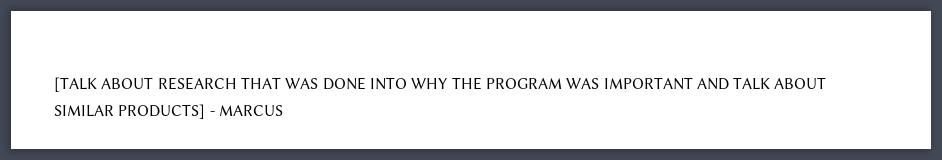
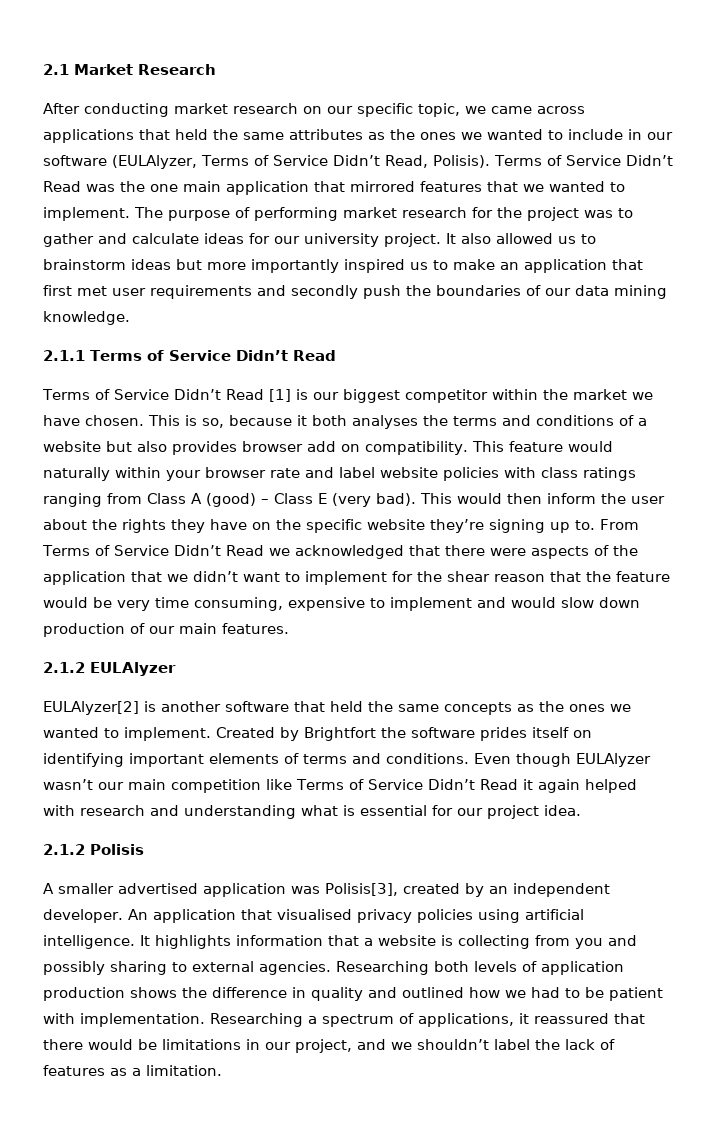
- [TALK ABOUT RESEARCH THAT WAS DONE INTO WHY THE PROGRAM WAS IMPORTANT AND TALK ABOUT SIMILAR PRODUCTS] - MARCUS
+ 2.1 Market Research
+ After conducting market research on our specific topic, we came across applications that held the same attributes as the ones we wanted to include in our software (EULAlyzer, Terms of Service Didn’t Read, Polisis). Terms of Service Didn’t Read was the one main application that mirrored features that we wanted to implement. The purpose of performing market research for the project was to gather and calculate ideas for our university project. It also allowed us to brainstorm ideas but more importantly inspired us to make an application that first met user requirements and secondly push the boundaries of our data mining knowledge.
+ 2.1.1 Terms of Service Didn’t Read
+ Terms of Service Didn’t Read [1] is our biggest competitor within the market we have chosen. This is so, because it both analyses the terms and conditions of a website but also provides browser add on compatibility. This feature would naturally within your browser rate and label website policies with class ratings ranging from Class A (good) – Class E (very bad). This would then inform the user about the rights they have on the specific website they’re signing up to. From Terms of Service Didn’t Read we acknowledged that there were aspects of the application that we didn’t want to implement for the shear reason that the feature would be very time consuming, expensive to implement and would slow down production of our main features.
+ 2.1.2 EULAlyzer
+ EULAlyzer[2] is another software that held the same concepts as the ones we wanted to implement. Created by Brightfort the software prides itself on identifying important elements of terms and conditions. Even though EULAlyzer wasn’t our main competition like Terms of Service Didn’t Read it again helped with research and understanding what is essential for our project idea.
+ 2.1.2 Polisis
+ A smaller advertised application was Polisis[3], created by an independent developer. An application that visualised privacy policies using artificial intelligence. It highlights information that a website is collecting from you and possibly sharing to external agencies. Researching both levels of application production shows the difference in quality and outlined how we had to be patient with implementation. Researching a spectrum of applications, it reassured that there would be limitations in our project, and we shouldn’t label the lack of features as a limitation.

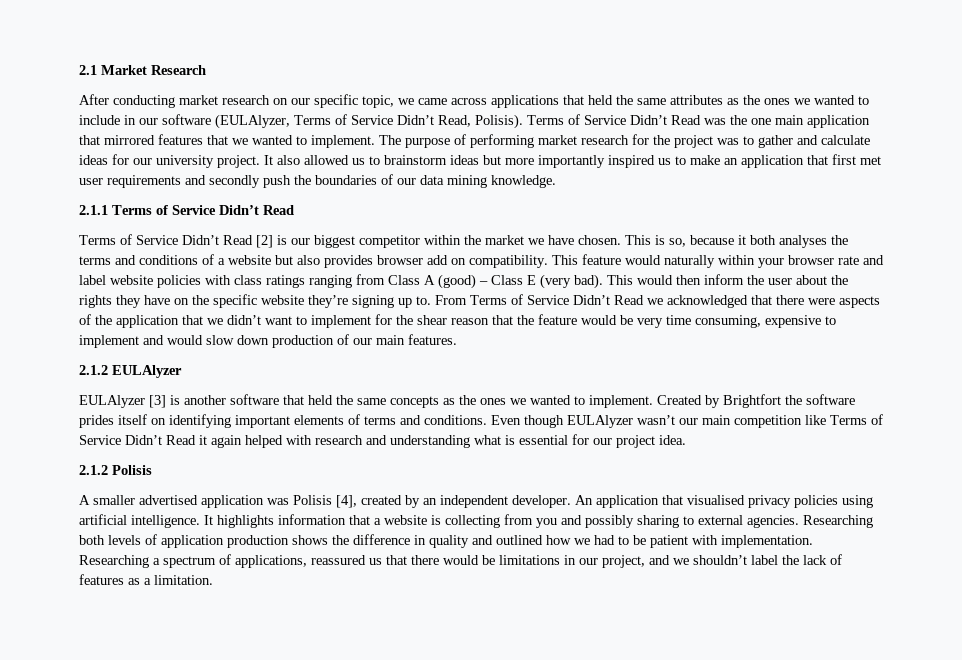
- Terms of Service Didn’t Read [1] is our biggest competitor within the market we have chosen.
+ Terms of Service Didn’t Read [2] is our biggest competitor within the market we have chosen.
- EULAlyzer[2] is another software that held the same concepts as the ones we wanted to implement.
+ EULAlyzer [3] is another software that held the same concepts as the ones we wanted to implement.
- A smaller advertised application was Polisis[3], created by an independent developer.
+ A smaller advertised application was Polisis [4], created by an independent developer.
- Researching a spectrum of applications, it reassured that there would be limitations in our project, and we shouldn’t label the lack of features as a limitation.
+ Researching a spectrum of applications, reassured us that there would be limitations in our project, and we shouldn’t label the lack of features as a limitation.

